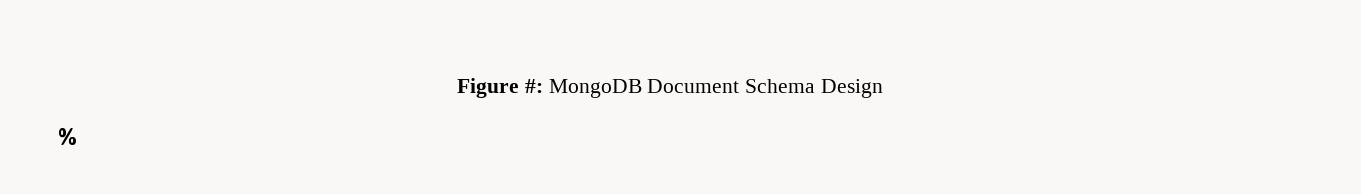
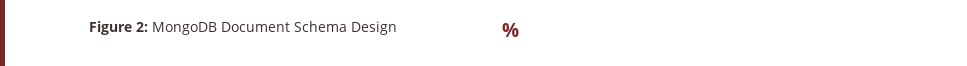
- Figure #: MongoDB Document Schema Design
+ Figure 2: MongoDB Document Schema Design

